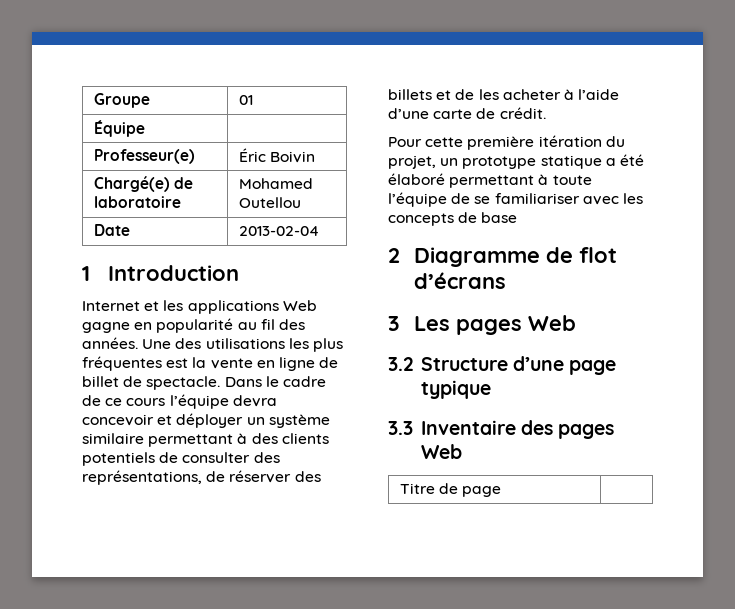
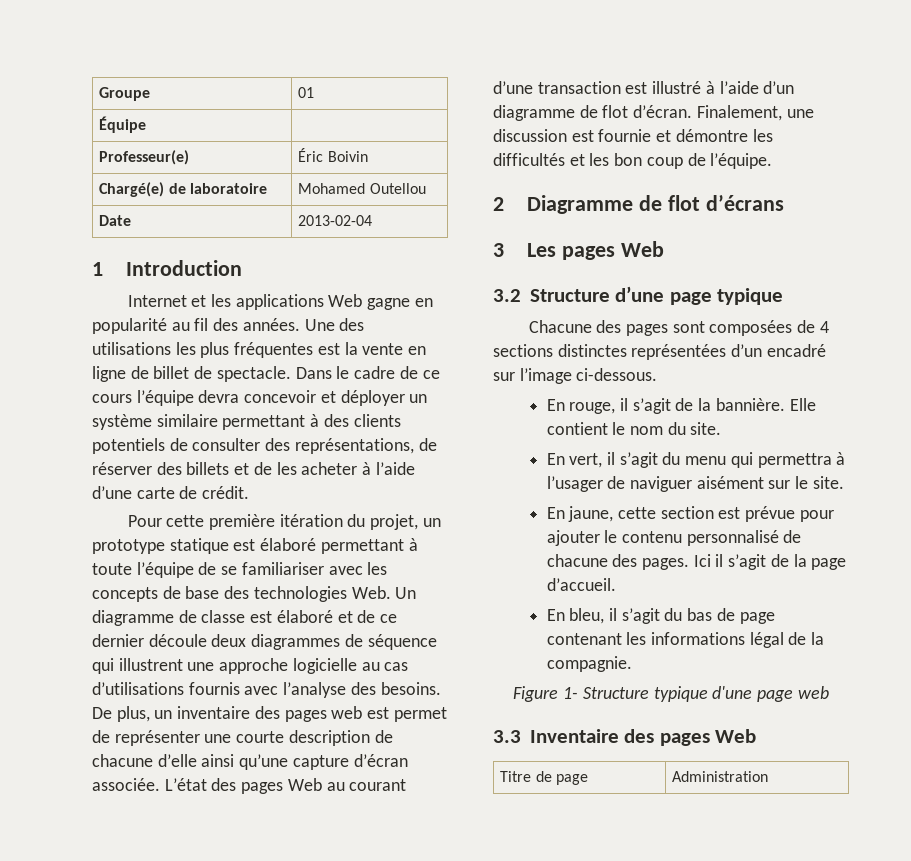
- Pour cette première itération du projet, un prototype statique a été élaboré permettant à toute l’équipe de se familiariser avec les concepts de base
+ Pour cette première itération du projet, un prototype statique est élaboré permettant à toute l’équipe de se familiariser avec les concepts de base des technologies Web. Un diagramme de classe est élaboré et de ce dernier découle deux diagrammes de séquence qui illustrent une approche logicielle au cas d’utilisations fournis avec l’analyse des besoins. De plus, un inventaire des pages web est permet de représenter une courte description de chacune d’elle ainsi qu’une capture d’écran associée. L’état des pages Web au courant d’une transaction est illustré à l’aide d’un diagramme de flot d’écran. Finalement, une discussion est fournie et démontre les difficultés et les bon coup de l’équipe.
+ Chacune des pages sont composées de 4 sections distinctes représentées d’un encadré sur l’image ci-dessous.
+ En rouge, il s’agit de la bannière. Elle contient le nom du site.
+ En vert, il s’agit du menu qui permettra à l’usager de naviguer aisément sur le site.
+ En jaune, cette section est prévue pour ajouter le contenu personnalisé de chacune des pages. Ici il s’agit de la page d’accueil.
+ En bleu, il s’agit du bas de page contenant les informations légal de la compagnie.
+ Figure 1- Structure typique d'une page web
- Titre de page |
+ Titre de page | Administration

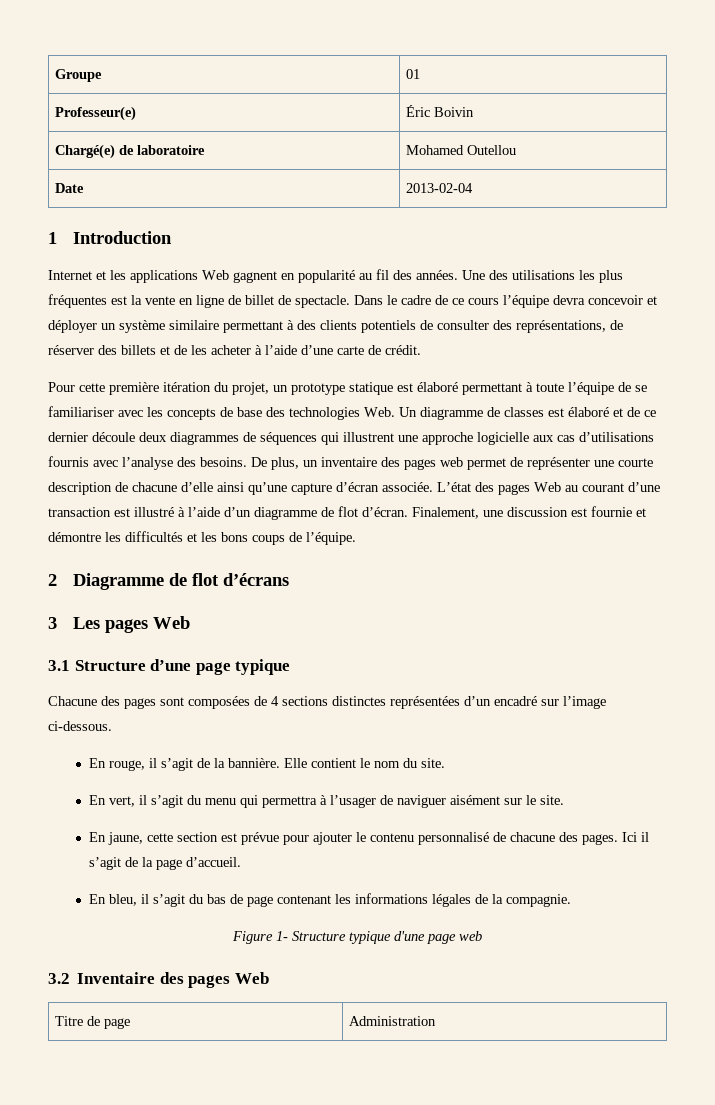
- Équipe |
- Internet et les applications Web gagne en popularité au fil des années.
+ Internet et les applications Web gagnent en popularité au fil des années.
- Pour cette première itération du projet, un prototype statique est élaboré permettant à toute l’équipe de se familiariser avec les concepts de base des technologies Web. Un diagramme de classe est élaboré et de ce dernier découle deux diagrammes de séquence qui illustrent une approche logicielle au cas d’utilisations fournis avec l’analyse des besoins.
+ Pour cette première itération du projet, un prototype statique est élaboré permettant à toute l’équipe de se familiariser avec les concepts de base des technologies Web. Un diagramme de classes est élaboré et de ce dernier découle deux diagrammes de séquences qui illustrent une approche logicielle aux cas d’utilisations fournis avec l’analyse des besoins.
- De plus, un inventaire des pages web est permet de représenter une courte description de chacune d’elle ainsi qu’une capture d’écran associée.
+ De plus, un inventaire des pages web permet de représenter une courte description de chacune d’elle ainsi qu’une capture d’écran associée.
- Finalement, une discussion est fournie et démontre les difficultés et les bon coup de l’équipe.
+ Finalement, une discussion est fournie et démontre les difficultés et les bons coups de l’équipe.
- 3.2 Structure d’une page typique
+ 3.1 Structure d’une page typique
- En bleu, il s’agit du bas de page contenant les informations légal de la compagnie.
+ En bleu, il s’agit du bas de page contenant les informations légales de la compagnie.
- 3.3 Inventaire des pages Web
+ 3.2 Inventaire des pages Web

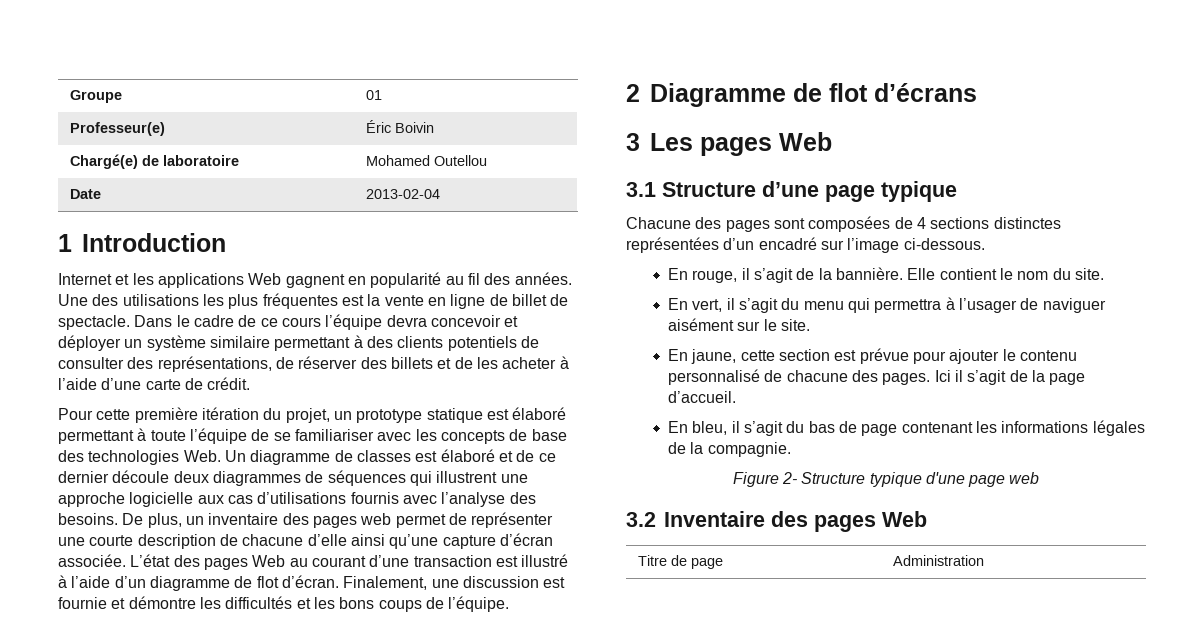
- Figure 1- Structure typique d'une page web
+ Figure 2- Structure typique d'une page web

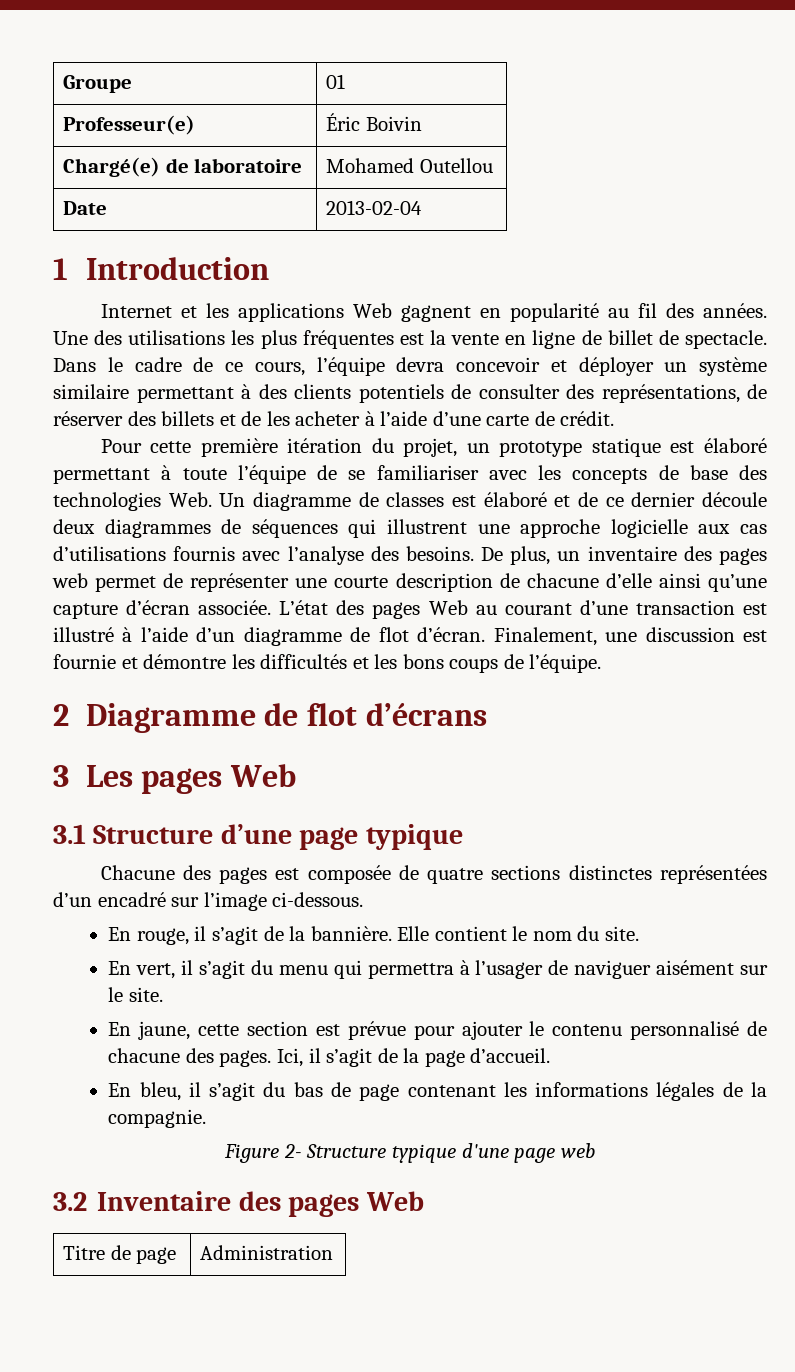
- Dans le cadre de ce cours l’équipe devra concevoir et déployer un système similaire permettant à des clients potentiels de consulter des représentations, de réserver des billets et de les acheter à l’aide d’une carte de crédit.
+ Dans le cadre de ce cours, l’équipe devra concevoir et déployer un système similaire permettant à des clients potentiels de consulter des représentations, de réserver des billets et de les acheter à l’aide d’une carte de crédit.
- Chacune des pages sont composées de 4 sections distinctes représentées d’un encadré sur l’image ci-dessous.
+ Chacune des pages est composée de quatre sections distinctes représentées d’un encadré sur l’image ci-dessous.
- Ici il s’agit de la page d’accueil.
+ Ici, il s’agit de la page d’accueil.

